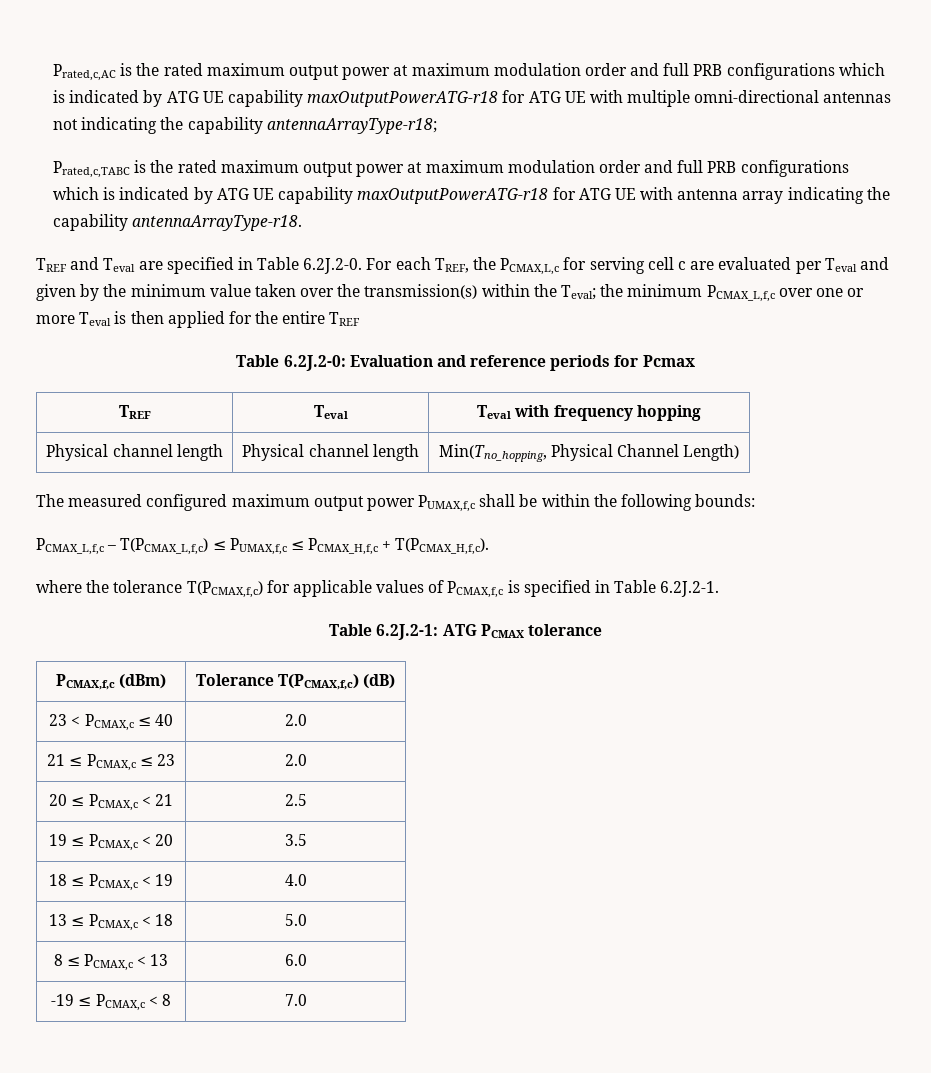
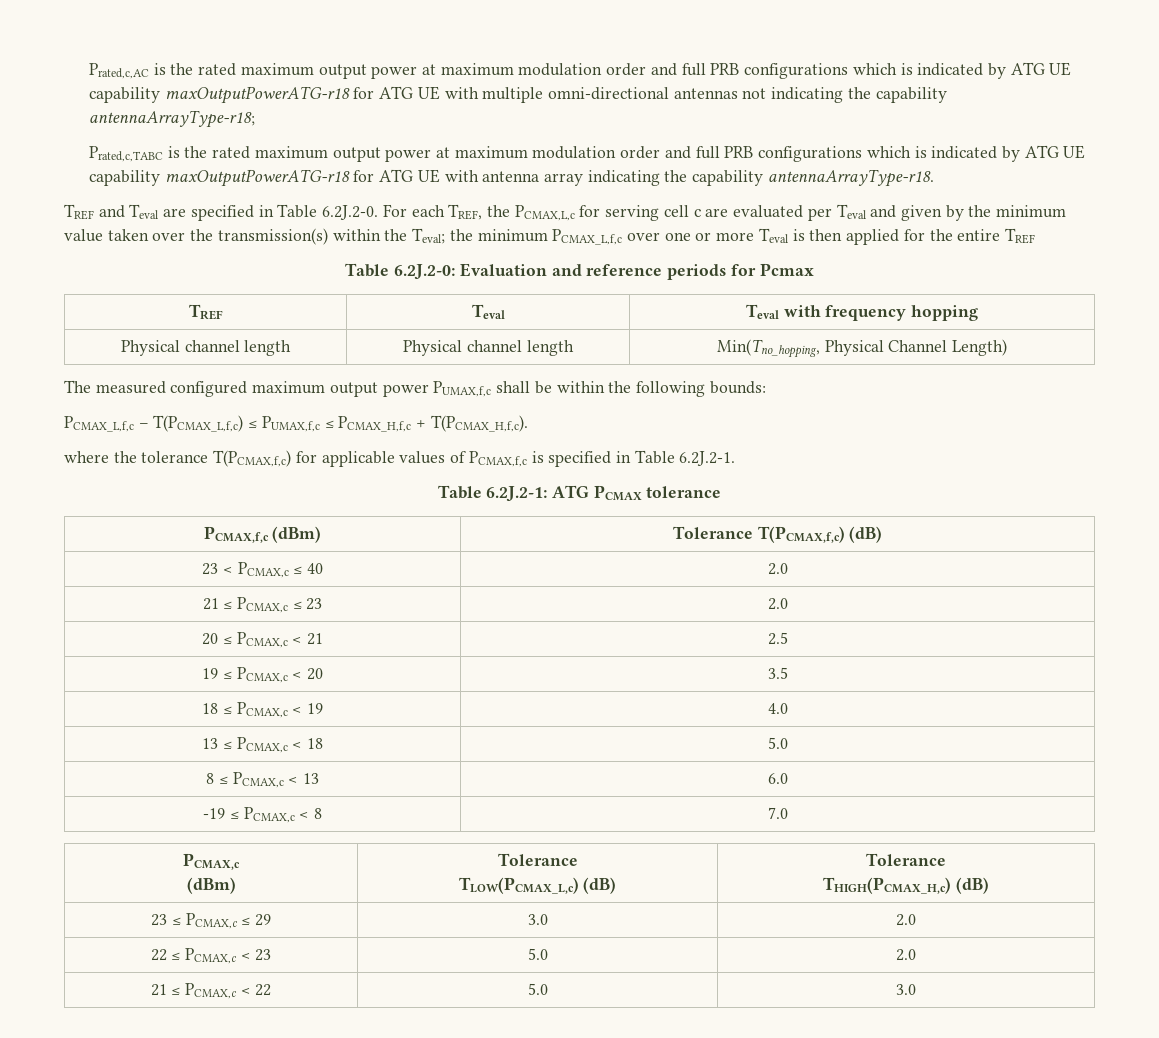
  -19 ≤ PCMAX,c < 8 | 7.0
+ PCMAX,c
+ (dBm) | Tolerance
+ TLOW(PCMAX_L,c) (dB) | Tolerance
+ THIGH(PCMAX_H,c) (dB)
+ 23 ≤ PCMAX,c ≤ 29 | 3.0 | 2.0
+ 22 ≤ PCMAX,c < 23 | 5.0 | 2.0
+ 21 ≤ PCMAX,c < 22 | 5.0 | 3.0

